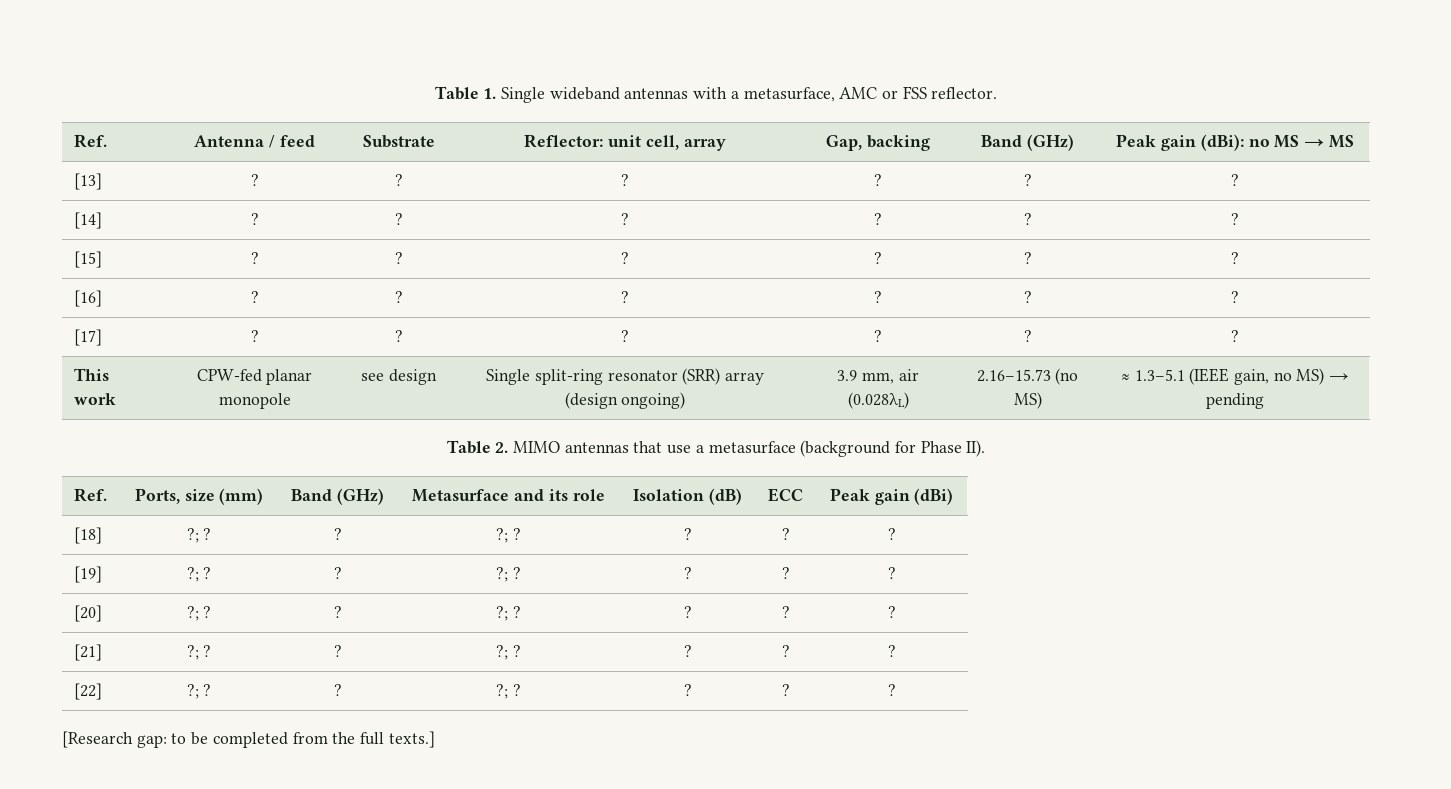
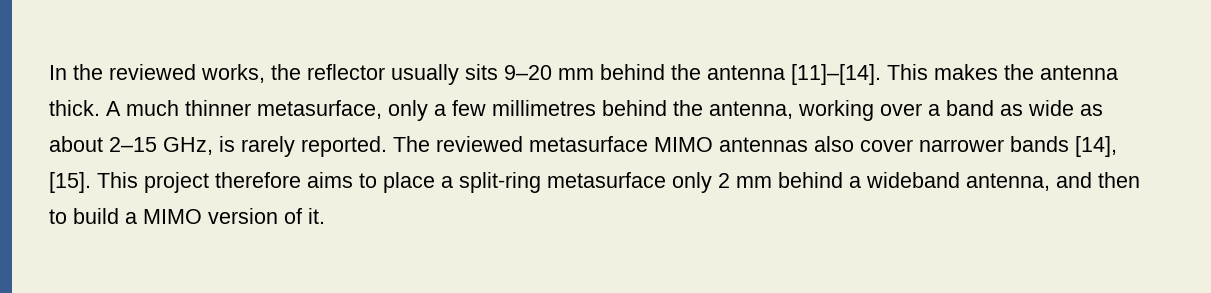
- Table 1. Single wideband antennas with a metasurface, AMC or FSS reflector.
- Ref. | Antenna / feed | Substrate | Reflector: unit cell, array | Gap, backing | Band (GHz) | Peak gain (dBi): no MS → MS
- [13] | ? | ? | ? | ? | ? | ?
- [14] | ? | ? | ? | ? | ? | ?
- [15] | ? | ? | ? | ? | ? | ?
- [16] | ? | ? | ? | ? | ? | ?
- [17] | ? | ? | ? | ? | ? | ?
- This work | CPW-fed planar monopole | see design | Single split-ring resonator (SRR) array (design ongoing) | 3.9 mm, air (0.028λL) | 2.16–15.73 (no MS) | ≈ 1.3–5.1 (IEEE gain, no MS) → pending
- Table 2. MIMO antennas that use a metasurface (background for Phase II).
- Ref. | Ports, size (mm) | Band (GHz) | Metasurface and its role | Isolation (dB) | ECC | Peak gain (dBi)
- [18] | ?; ? | ? | ?; ? | ? | ? | ?
- [19] | ?; ? | ? | ?; ? | ? | ? | ?
- [20] | ?; ? | ? | ?; ? | ? | ? | ?
- [21] | ?; ? | ? | ?; ? | ? | ? | ?
- [22] | ?; ? | ? | ?; ? | ? | ? | ?
- [Research gap: to be completed from the full texts.]
+ In the reviewed works, the reflector usually sits 9–20 mm behind the antenna [11]–[14]. This makes the antenna thick. A much thinner metasurface, only a few millimetres behind the antenna, working over a band as wide as about 2–15 GHz, is rarely reported. The reviewed metasurface MIMO antennas also cover narrower bands [14], [15]. This project therefore aims to place a split-ring metasurface only 2 mm behind a wideband antenna, and then to build a MIMO version of it.

